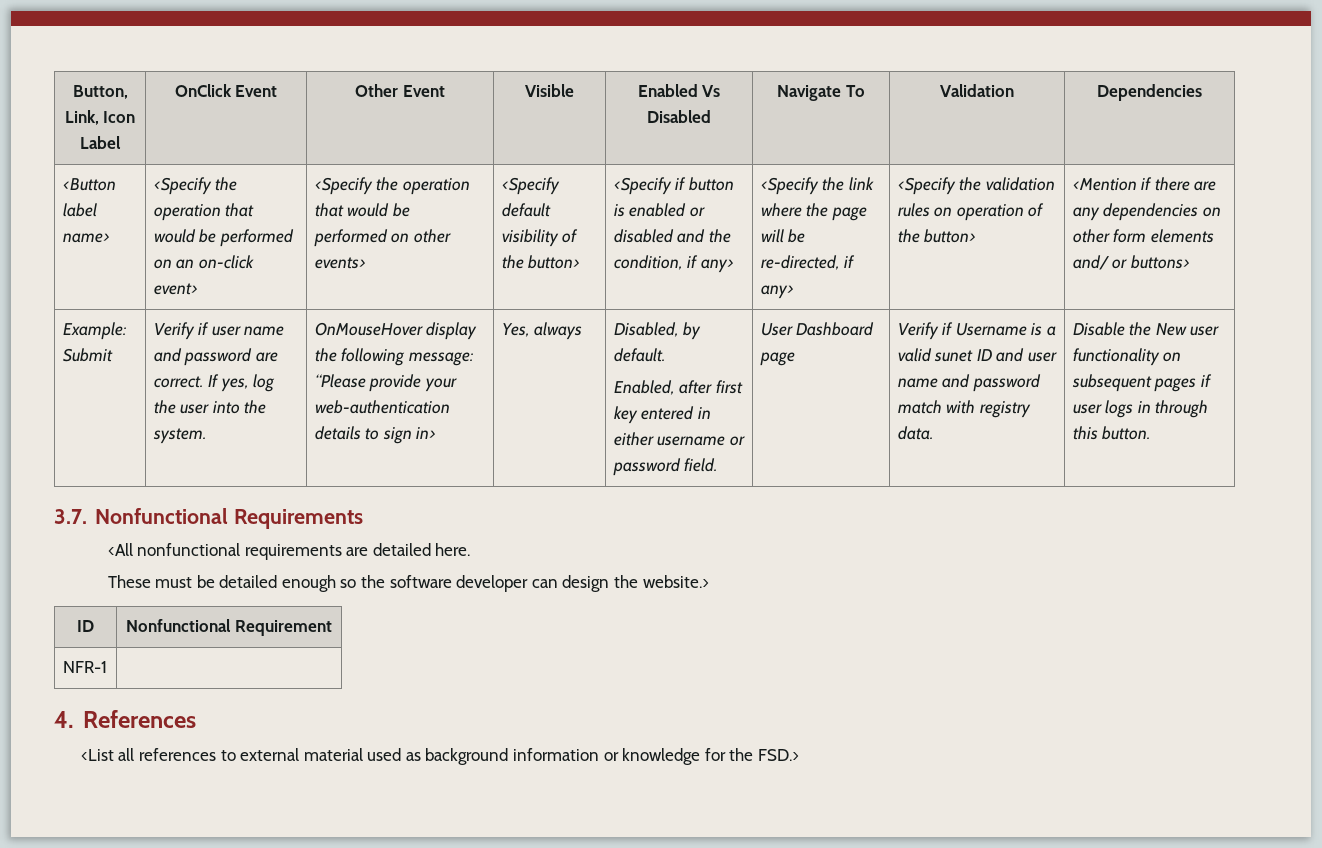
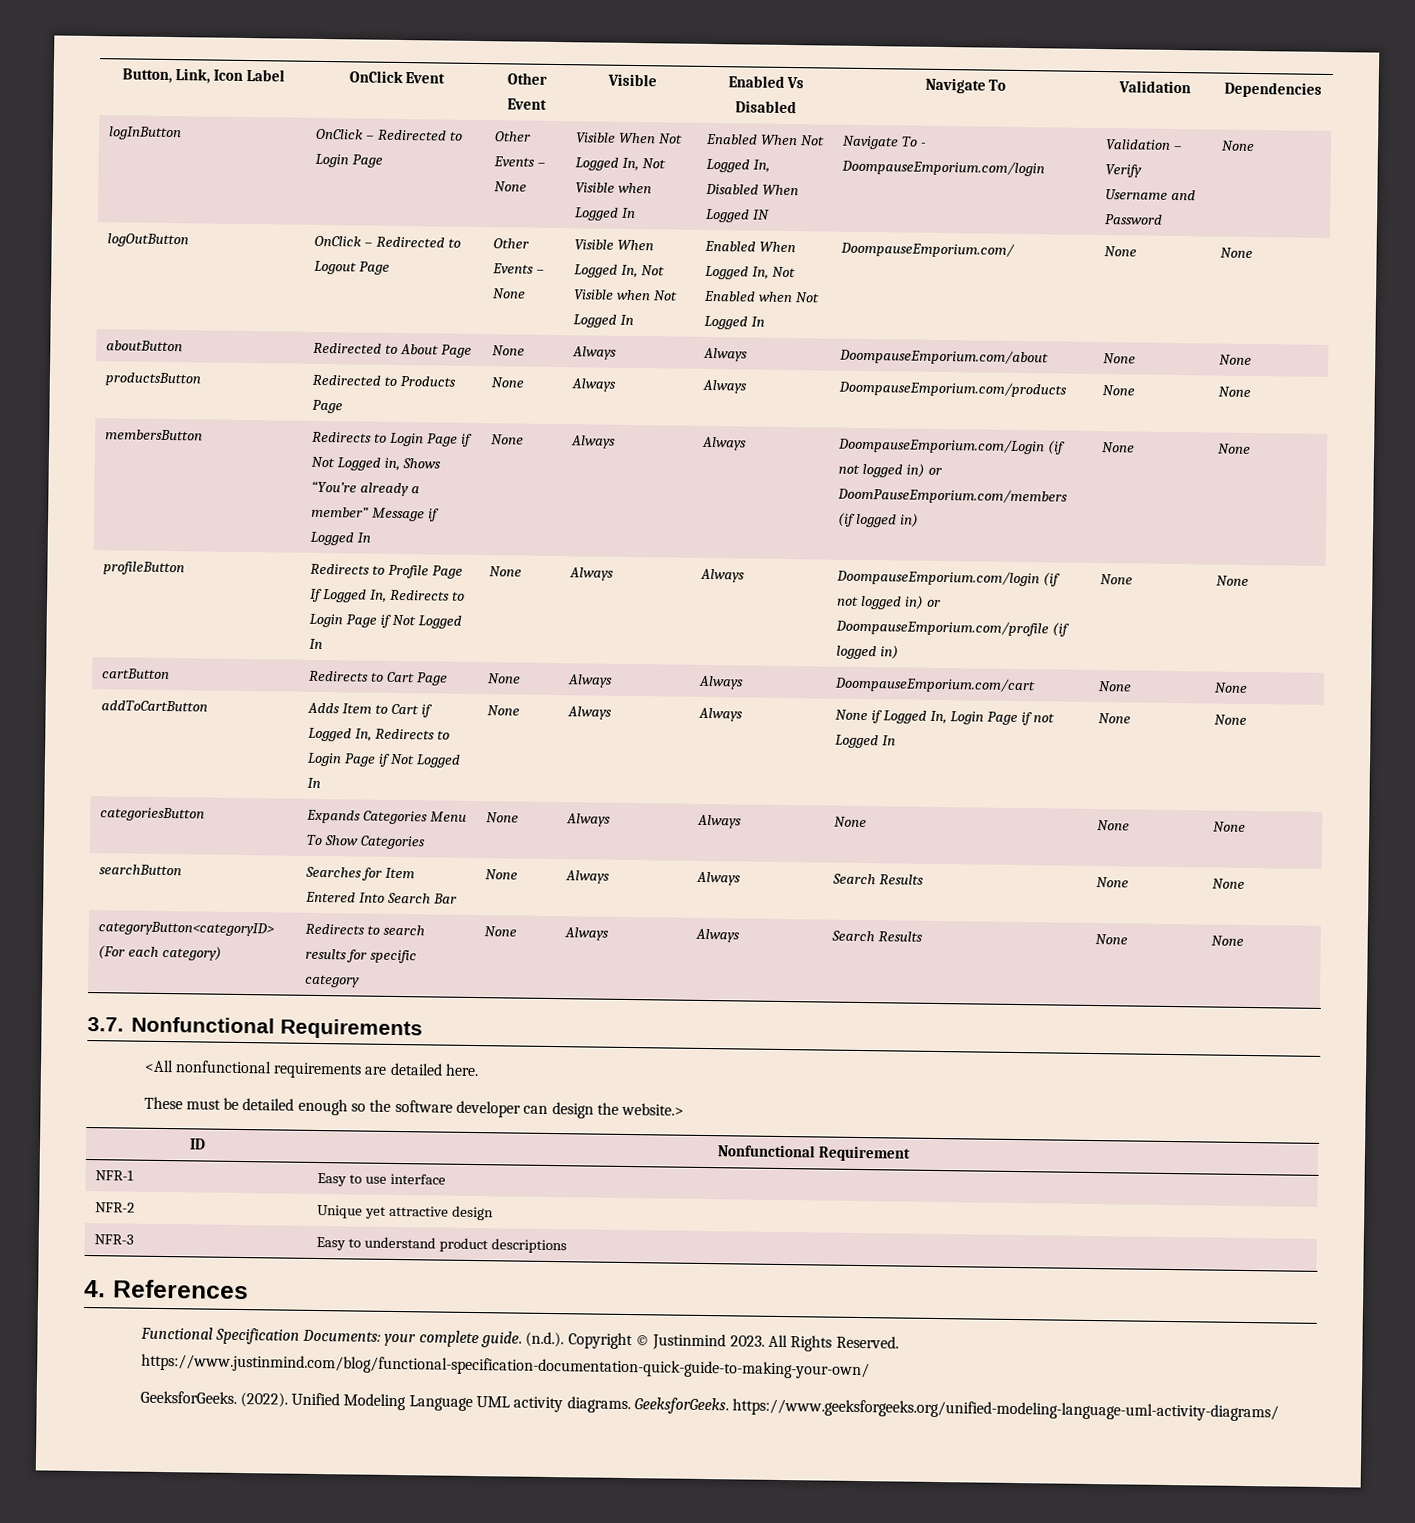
- <Button label name> | <Specify the operation that would be performed on an on-click event> | <Specify the operation that would be performed on other events> | <Specify default visibility of the button> | <Specify if button is enabled or disabled and the condition, if any> | <Specify the link where the page will be re-directed, if any> | <Specify the validation rules on operation of the button> | <Mention if there are any dependencies on other form elements and/ or buttons>
- Example: Submit | Verify if user name and password are correct. If yes, log the user into the system. | OnMouseHover display the following message: “Please provide your web-authentication details to sign in> | Yes, always | Disabled, by default.
- Enabled, after first key entered in either username or password field. | User Dashboard page | Verify if Username is a valid sunet ID and user name and password match with registry data. | Disable the New user functionality on subsequent pages if user logs in through this button.
+ logInButton | OnClick – Redirected to Login Page | Other Events – None | Visible When Not Logged In, Not Visible when Logged In | Enabled When Not Logged In, Disabled When Logged IN | Navigate To - DoompauseEmporium.com/login | Validation – Verify Username and Password | None
+ logOutButton | OnClick – Redirected to Logout Page | Other Events – None | Visible When Logged In, Not Visible when Not Logged In | Enabled When Logged In, Not Enabled when Not Logged In | DoompauseEmporium.com/ | None | None
+ aboutButton | Redirected to About Page | None | Always | Always | DoompauseEmporium.com/about | None | None
+ productsButton | Redirected to Products Page | None | Always | Always | DoompauseEmporium.com/products | None | None
+ membersButton | Redirects to Login Page if Not Logged in, Shows “You’re already a member” Message if Logged In | None | Always | Always | DoompauseEmporium.com/Login (if not logged in) or DoomPauseEmporium.com/members (if logged in) | None | None
+ profileButton | Redirects to Profile Page If Logged In, Redirects to Login Page if Not Logged In | None | Always | Always | DoompauseEmporium.com/login (if not logged in) or DoompauseEmporium.com/profile (if logged in) | None | None
+ cartButton | Redirects to Cart Page | None | Always | Always | DoompauseEmporium.com/cart | None | None
+ addToCartButton | Adds Item to Cart if Logged In, Redirects to Login Page if Not Logged In | None | Always | Always | None if Logged In, Login Page if not Logged In | None | None
+ categoriesButton | Expands Categories Menu To Show Categories | None | Always | Always | None | None | None
+ searchButton | Searches for Item Entered Into Search Bar | None | Always | Always | Search Results | None | None
+ categoryButton<categoryID> (For each category) | Redirects to search results for specific category | None | Always | Always | Search Results | None | None
- NFR-1 |
+ NFR-1 | Easy to use interface
+ NFR-2 | Unique yet attractive design
+ NFR-3 | Easy to understand product descriptions
  4. References
- <List all references to external material used as background information or knowledge for the FSD.>
+ Functional Specification Documents: your complete guide. (n.d.). Copyright © Justinmind 2023. All Rights Reserved. https://www.justinmind.com/blog/functional-specification-documentation-quick-guide-to-making-your-own/
+ GeeksforGeeks. (2022). Unified Modeling Language UML activity diagrams. GeeksforGeeks. https://www.geeksforgeeks.org/unified-modeling-language-uml-activity-diagrams/

